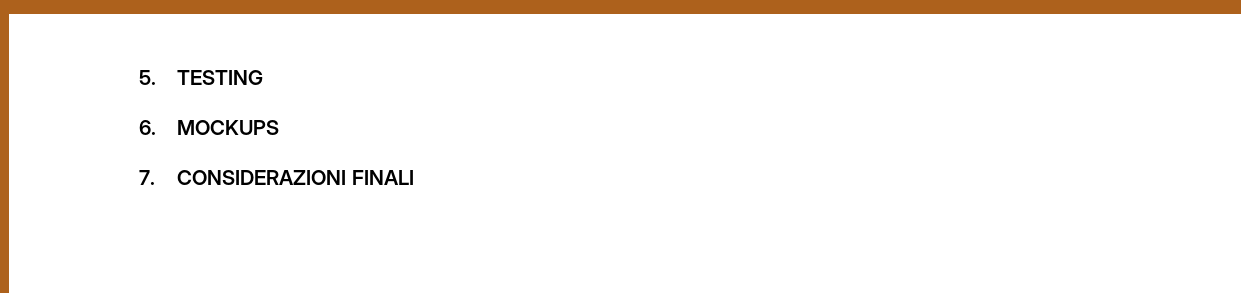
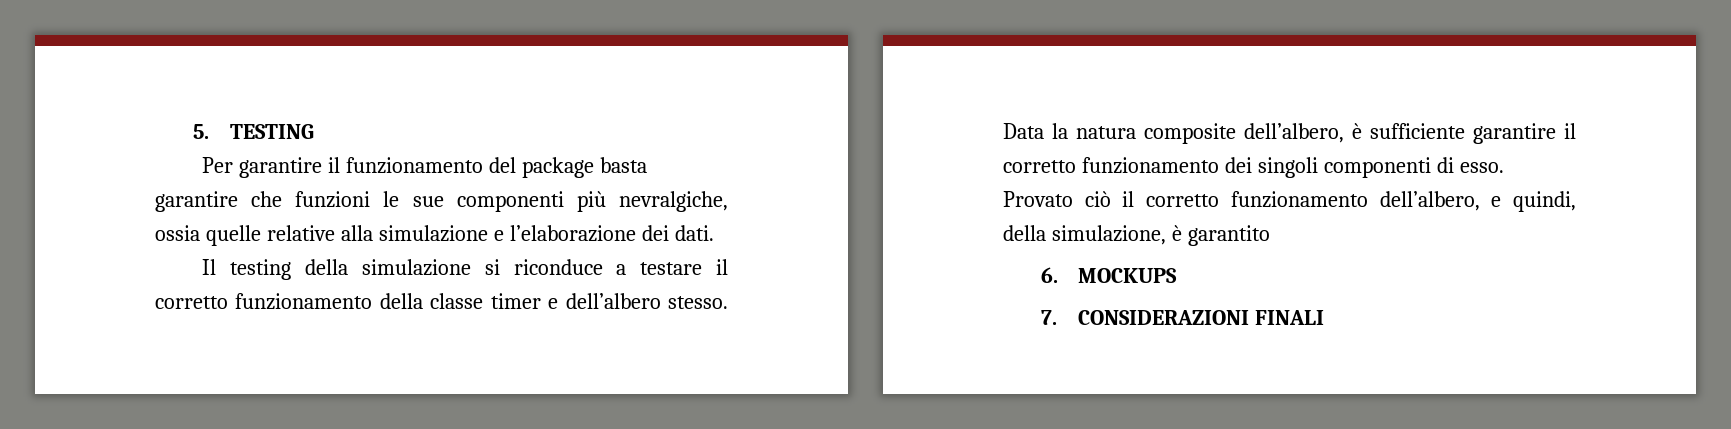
+ Per garantire il funzionamento del package basta garantire che funzioni le sue componenti più nevralgiche, ossia quelle relative alla simulazione e l’elaborazione dei dati.
+ Il testing della simulazione si riconduce a testare il corretto funzionamento della classe timer e dell’albero stesso. Data la natura composite dell’albero, è sufficiente garantire il corretto funzionamento dei singoli componenti di esso. Provato ciò il corretto funzionamento dell’albero, e quindi, della simulazione, è garantito

